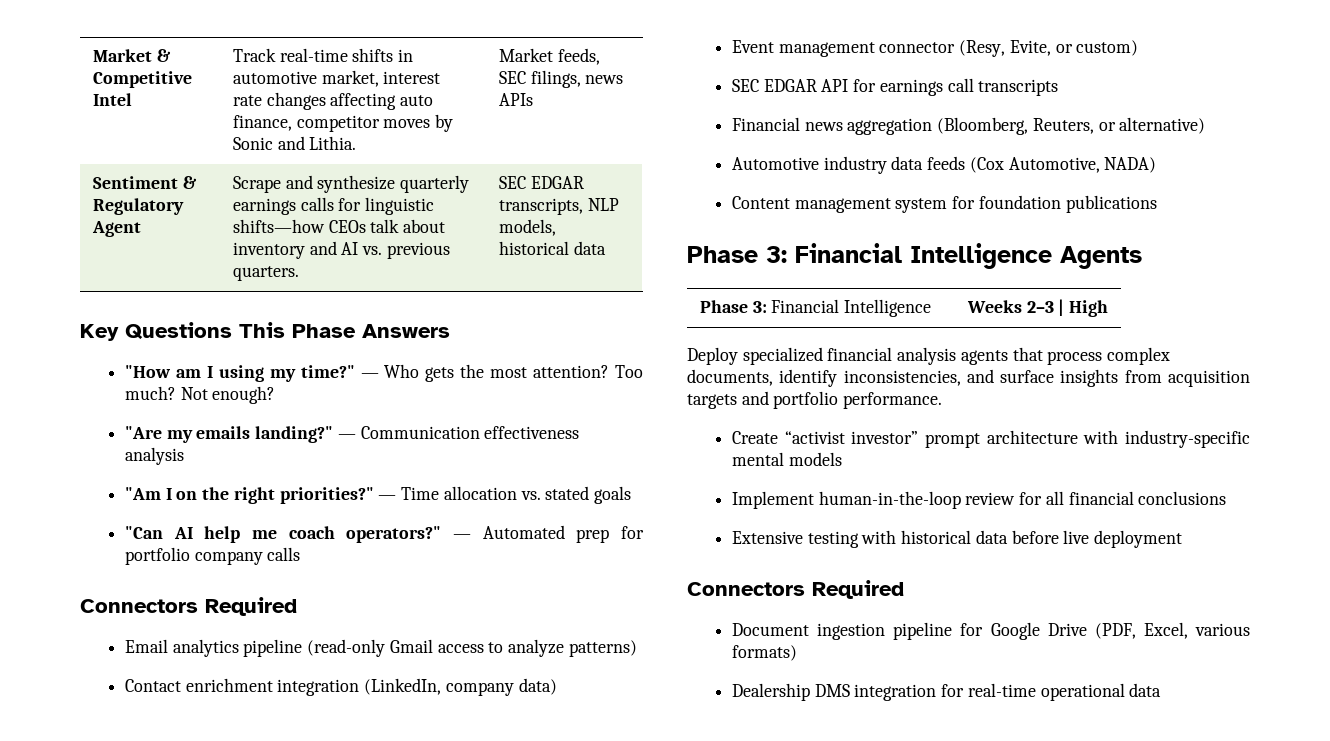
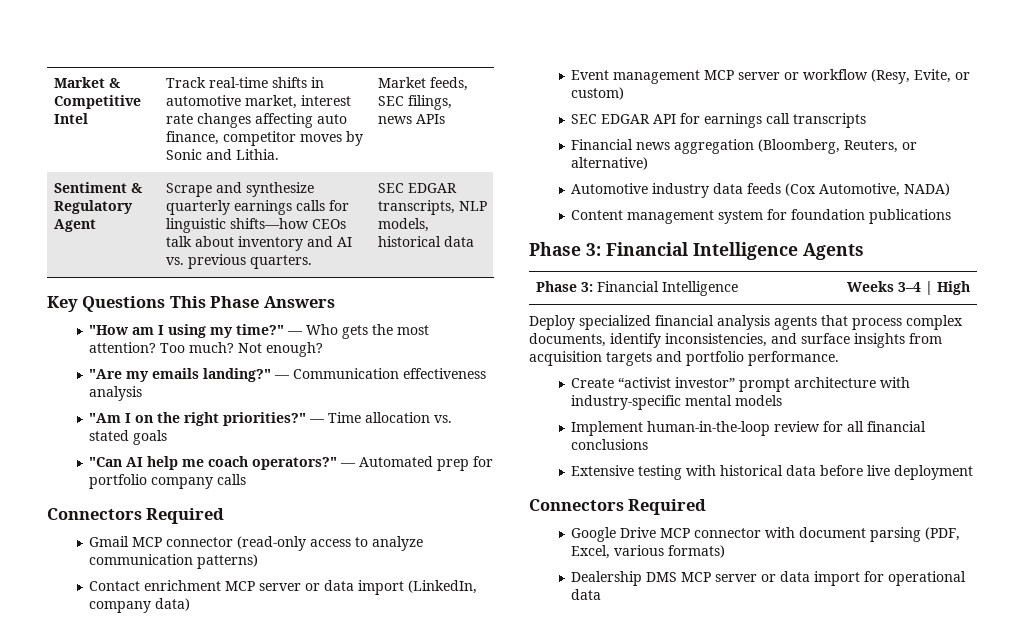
- Email analytics pipeline (read-only Gmail access to analyze patterns)
+ Gmail MCP connector (read-only access to analyze communication patterns)
- Contact enrichment integration (LinkedIn, company data)
+ Contact enrichment MCP server or data import (LinkedIn, company data)
- Event management connector (Resy, Evite, or custom)
+ Event management MCP server or workflow (Resy, Evite, or custom)
- Phase 3: Financial Intelligence | Weeks 2–3 | High
+ Phase 3: Financial Intelligence | Weeks 3–4 | High
- Document ingestion pipeline for Google Drive (PDF, Excel, various formats)
+ Google Drive MCP connector with document parsing (PDF, Excel, various formats)
- Dealership DMS integration for real-time operational data
+ Dealership DMS MCP server or data import for operational data

